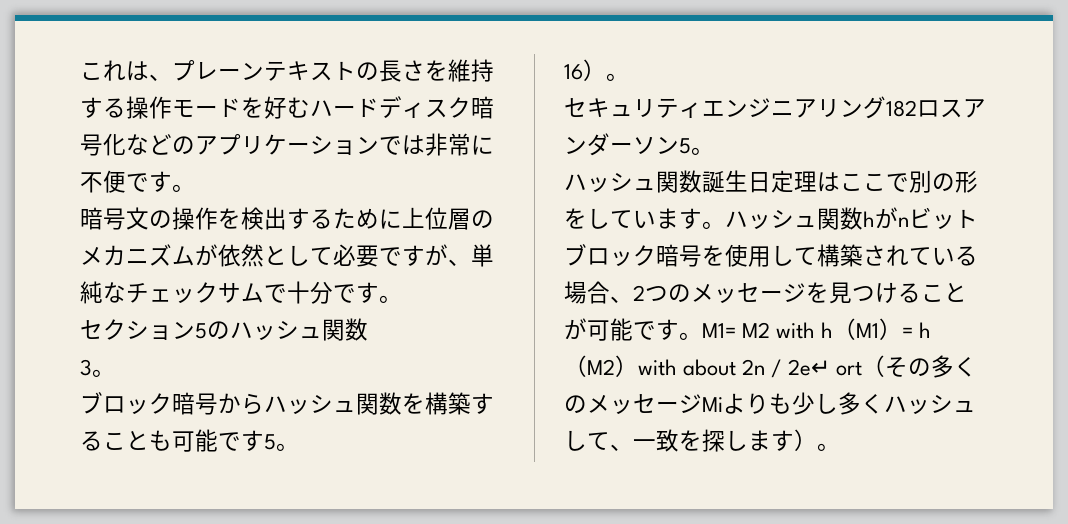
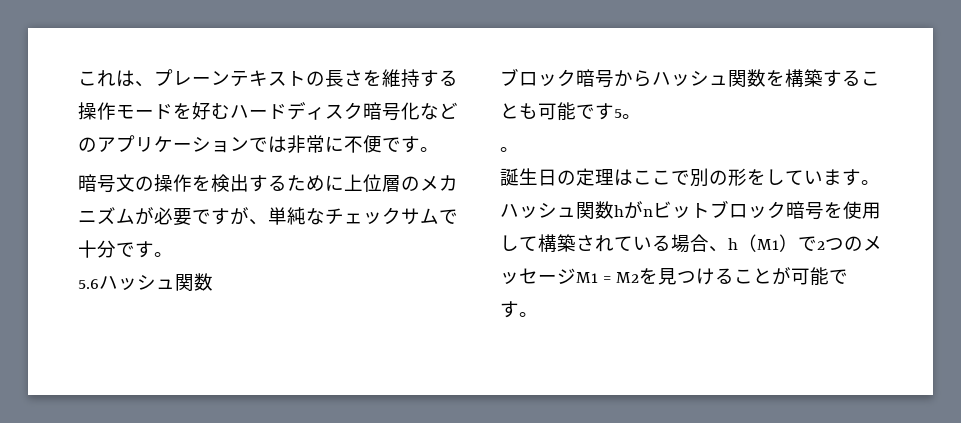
- 暗号文の操作を検出するために上位層のメカニズムが依然として必要ですが、単純なチェックサムで十分です。
+ 暗号文の操作を検出するために上位層のメカニズムが必要ですが、単純なチェックサムで十分です。
- セクション5のハッシュ関数
- 3。
+ 5.6ハッシュ関数
  ブロック暗号からハッシュ関数を構築することも可能です5。
- 16）。
- セキュリティエンジニアリング182ロスアンダーソン5。
- ハッシュ関数誕生日定理はここで別の形をしています。
+ 。
+ 誕生日の定理はここで別の形をしています。
- ハッシュ関数hがnビットブロック暗号を使用して構築されている場合、2つのメッセージを見つけることが可能です。M1= M2 with h（M1）= h（M2）with about 2n / 2e↵ ort（その多くのメッセージMiよりも少し多くハッシュして、一致を探します）。
+ ハッシュ関数hがnビットブロック暗号を使用して構築されている場合、h（M1）で2つのメッセージM1 = M2を見つけることが可能です。

